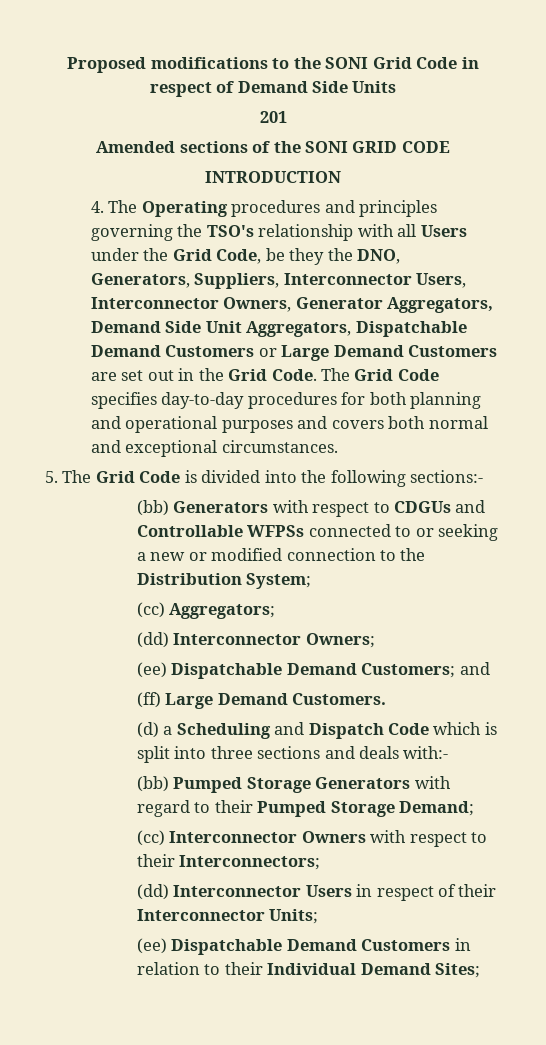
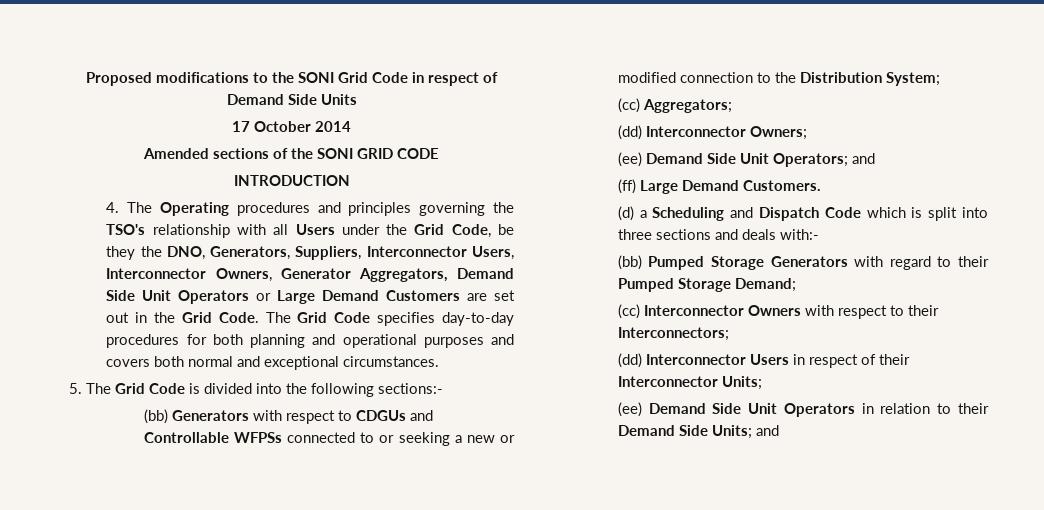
- 201
+ 17 October 2014
- 4. The Operating procedures and principles governing the TSO's relationship with all Users under the Grid Code, be they the DNO, Generators, Suppliers, Interconnector Users, Interconnector Owners, Generator Aggregators, Demand Side Unit Aggregators, Dispatchable Demand Customers or Large Demand Customers are set out in the Grid Code.
+ 4. The Operating procedures and principles governing the TSO's relationship with all Users under the Grid Code, be they the DNO, Generators, Suppliers, Interconnector Users, Interconnector Owners, Generator Aggregators, Demand Side Unit Operators or Large Demand Customers are set out in the Grid Code.
- (ee) Dispatchable Demand Customers; and
+ (ee) Demand Side Unit Operators; and
- (ee) Dispatchable Demand Customers in relation to their Individual Demand Sites;
+ (ee) Demand Side Unit Operators in relation to their Demand Side Units; and

